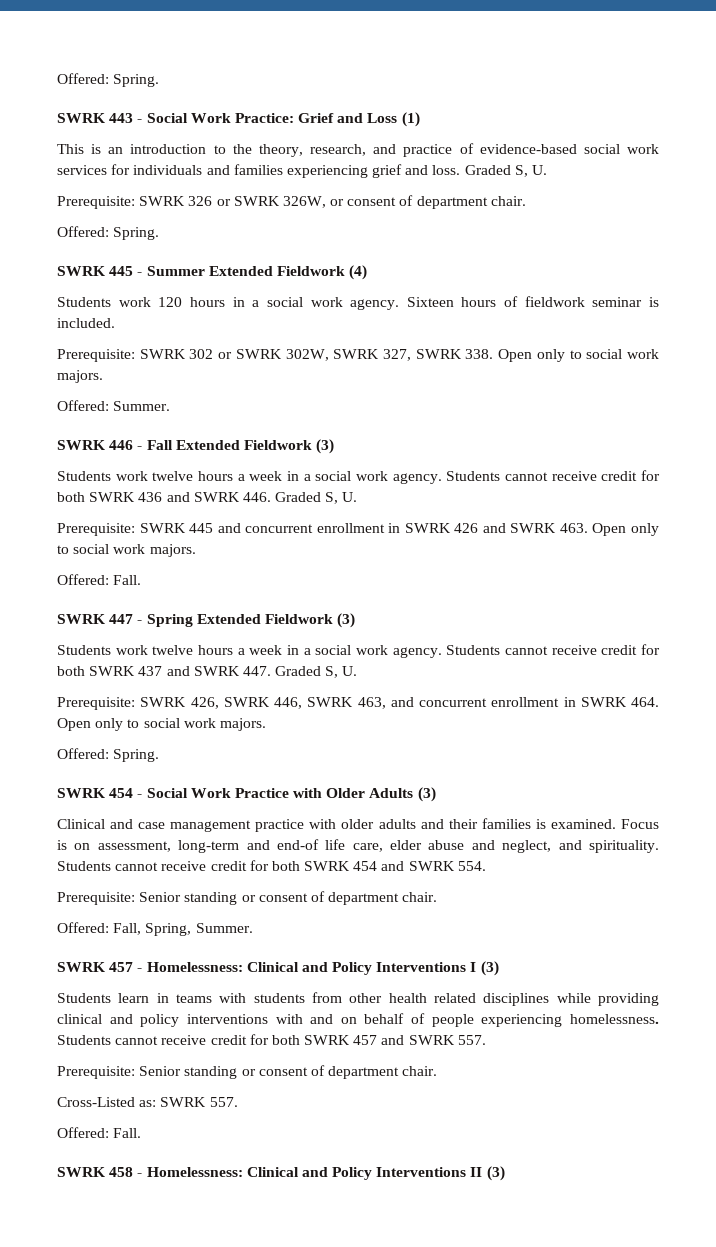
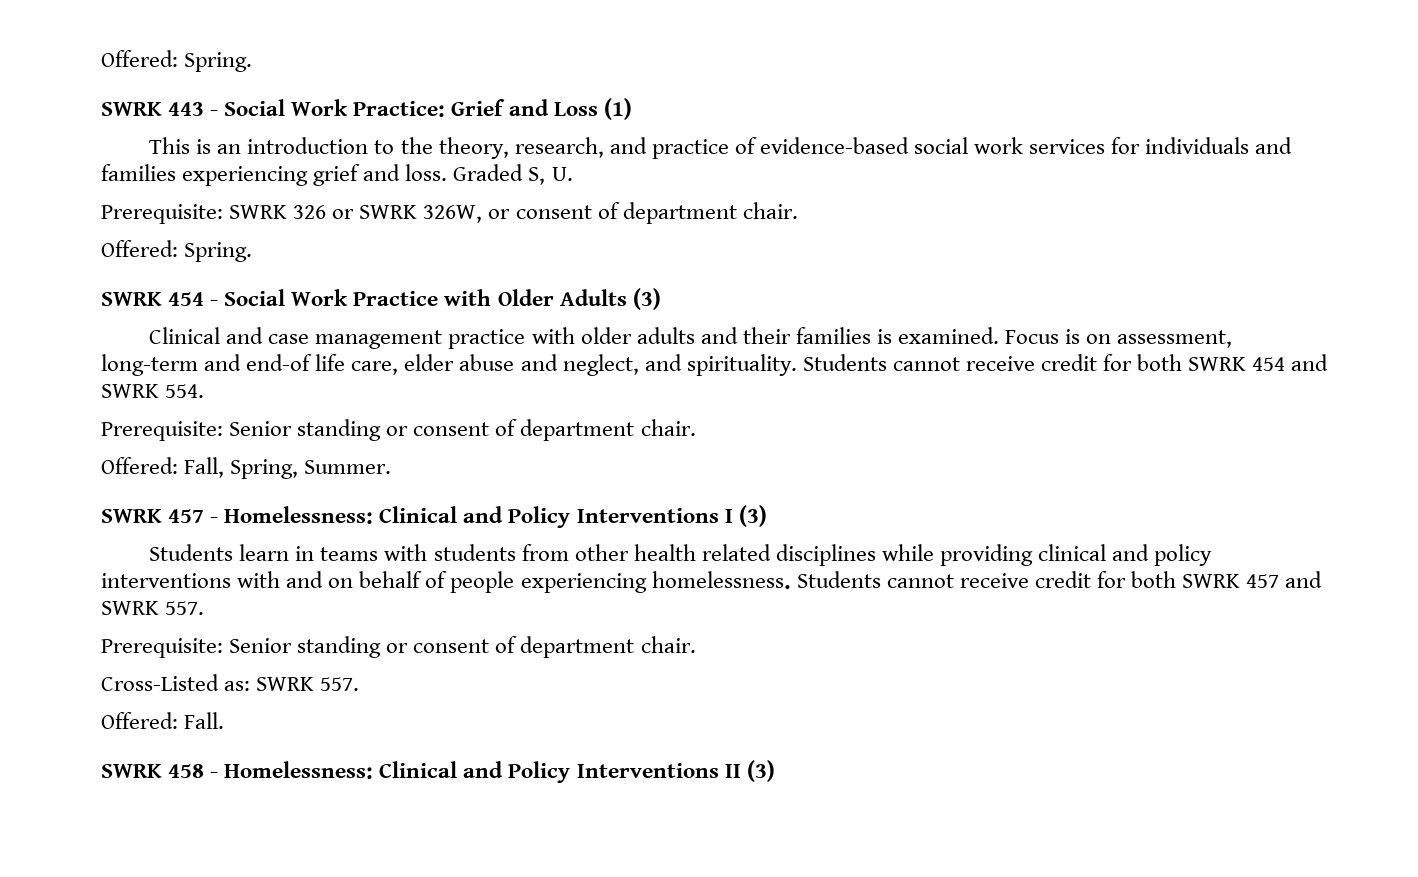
- SWRK 445 - Summer Extended Fieldwork (4)
- Students work 120 hours in a social work agency. Sixteen hours of fieldwork seminar is included.
- Prerequisite: SWRK 302 or SWRK 302W, SWRK 327, SWRK 338. Open only to social work majors.
- Offered: Summer.
- SWRK 446 - Fall Extended Fieldwork (3)
- Students work twelve hours a week in a social work agency. Students cannot receive credit for both SWRK 436 and SWRK 446. Graded S, U.
- Prerequisite: SWRK 445 and concurrent enrollment in SWRK 426 and SWRK 463. Open only to social work majors.
- Offered: Fall.
- SWRK 447 - Spring Extended Fieldwork (3)
- Students work twelve hours a week in a social work agency. Students cannot receive credit for both SWRK 437 and SWRK 447. Graded S, U.
- Prerequisite: SWRK 426, SWRK 446, SWRK 463, and concurrent enrollment in SWRK 464. Open only to social work majors.
- Offered: Spring.

